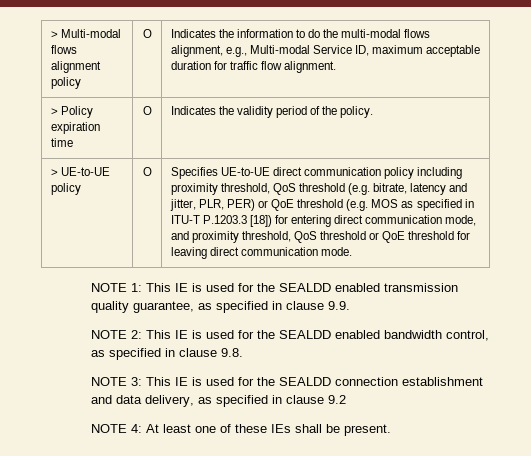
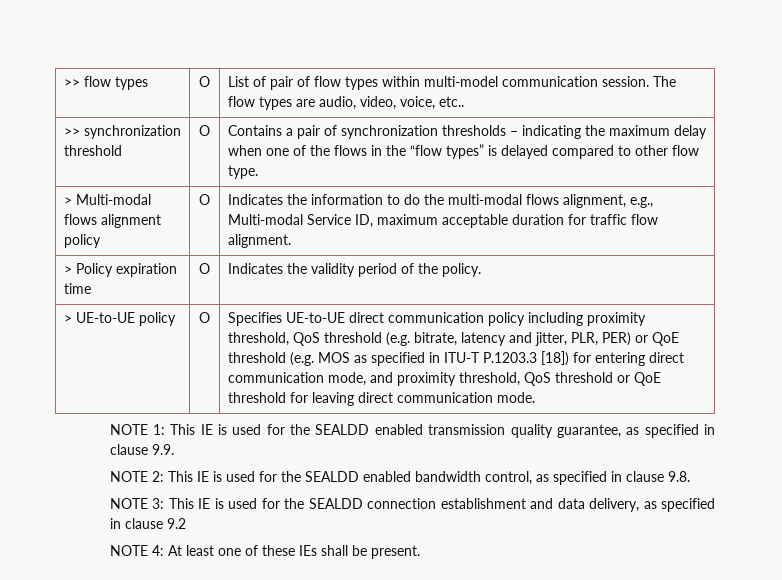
+ >> flow types | O | List of pair of flow types within multi-model communication session. The flow types are audio, video, voice, etc..
+ >> synchronization threshold | O | Contains a pair of synchronization thresholds – indicating the maximum delay when one of the flows in the “flow types” is delayed compared to other flow type.

